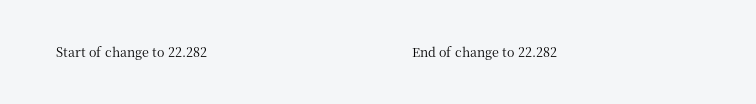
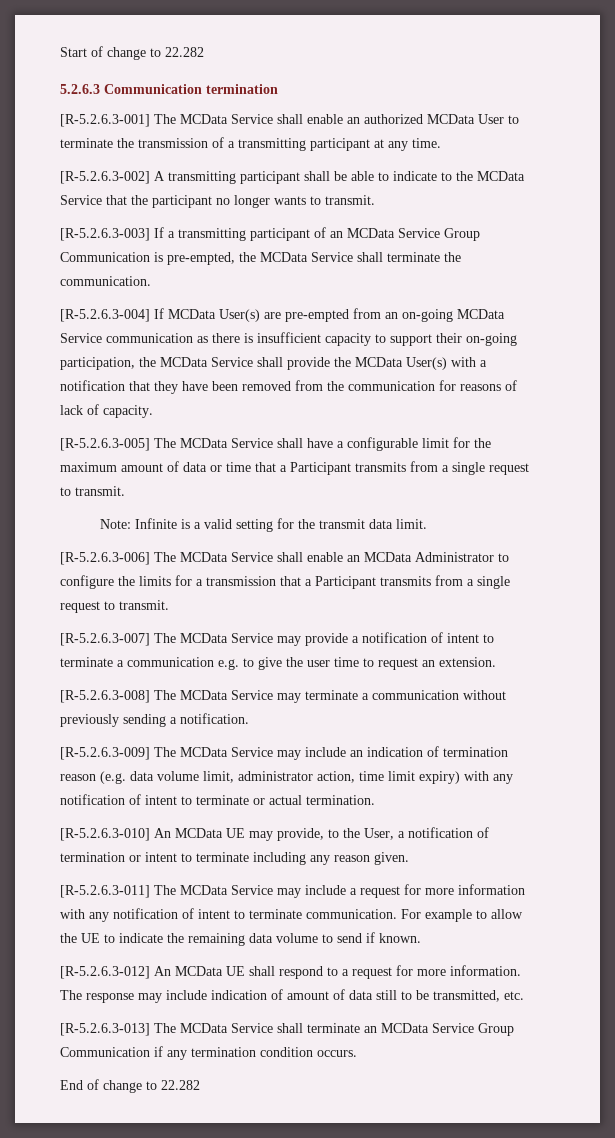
+ 5.2.6.3 Communication termination
+ [R-5.2.6.3-001] The MCData Service shall enable an authorized MCData User to terminate the transmission of a transmitting participant at any time.
+ [R-5.2.6.3-002] A transmitting participant shall be able to indicate to the MCData Service that the participant no longer wants to transmit.
+ [R-5.2.6.3-003] If a transmitting participant of an MCData Service Group Communication is pre-empted, the MCData Service shall terminate the communication.
+ [R-5.2.6.3-004] If MCData User(s) are pre-empted from an on-going MCData Service communication as there is insufficient capacity to support their on-going participation, the MCData Service shall provide the MCData User(s) with a notification that they have been removed from the communication for reasons of lack of capacity.
+ [R-5.2.6.3-005] The MCData Service shall have a configurable limit for the maximum amount of data or time that a Participant transmits from a single request to transmit.
+ Note: Infinite is a valid setting for the transmit data limit.
+ [R-5.2.6.3-006] The MCData Service shall enable an MCData Administrator to configure the limits for a transmission that a Participant transmits from a single request to transmit.
+ [R-5.2.6.3-007] The MCData Service may provide a notification of intent to terminate a communication e.g. to give the user time to request an extension.
+ [R-5.2.6.3-008] The MCData Service may terminate a communication without previously sending a notification.
+ [R-5.2.6.3-009] The MCData Service may include an indication of termination reason (e.g. data volume limit, administrator action, time limit expiry) with any notification of intent to terminate or actual termination.
+ [R-5.2.6.3-010] An MCData UE may provide, to the User, a notification of termination or intent to terminate including any reason given.
+ [R-5.2.6.3-011] The MCData Service may include a request for more information with any notification of intent to terminate communication. For example to allow the UE to indicate the remaining data volume to send if known.
+ [R-5.2.6.3-012] An MCData UE shall respond to a request for more information. The response may include indication of amount of data still to be transmitted, etc.
+ [R-5.2.6.3-013] The MCData Service shall terminate an MCData Service Group Communication if any termination condition occurs.

